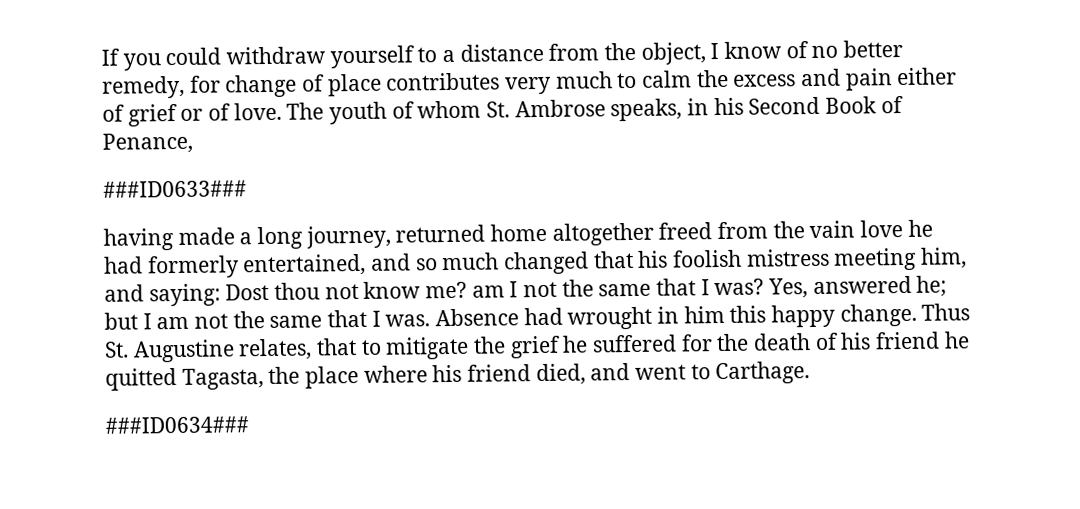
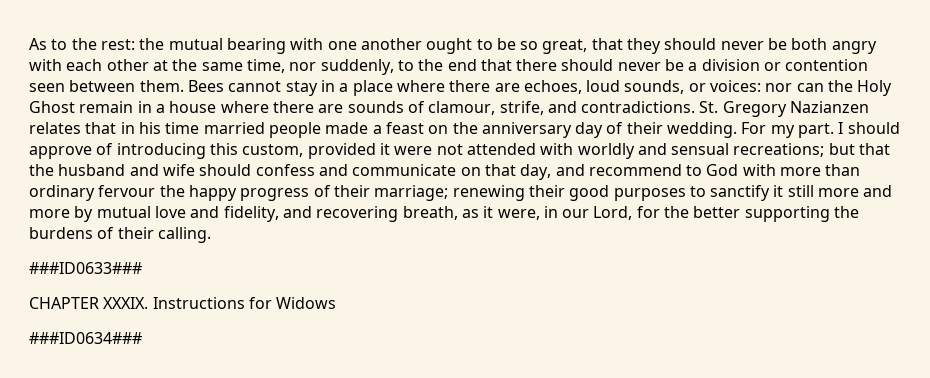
- If you could withdraw yourself to a distance from the object, I know of no better remedy, for change of place contributes very much to calm the excess and pain either of grief or of love. The youth of whom St. Ambrose speaks, in his Second Book of Penance,
+ As to the rest: the mutual bearing with one another ought to be so great, that they should never be both angry with each other at the same time, nor suddenly, to the end that there should never be a division or contention seen between them. Bees cannot stay in a place where there are echoes, loud sounds, or voices: nor can the Holy Ghost remain in a house where there are sounds of clamour, strife, and contradictions. St. Gregory Nazianzen relates that in his time married people made a feast on the anniversary day of their wedding. For my part. I should approve of introducing this custom, provided it were not attended with worldly and sensual recreations; but that the husband and wife should confess and communicate on that day, and recommend to God with more than ordinary fervour the happy progress of their marriage; renewing their good purposes to sanctify it still more and more by mutual love and fidelity, and recovering breath, as it were, in our Lord, for the better supporting the burdens of their calling.
  ###ID0633###
- having made a long journey, returned home altogether freed from the vain love he had formerly entertained, and so much changed that his foolish mistress meeting him, and saying: Dost thou not know me? am I not the same that I was? Yes, answered he; but I am not the same that I was. Absence had wrought in him this happy change. Thus St. Augustine relates, that to mitigate the grief he suffered for the death of his friend he quitted Tagasta, the place where his friend died, and went to Carthage.
+ CHAPTER XXXIX. Instructions for Widows

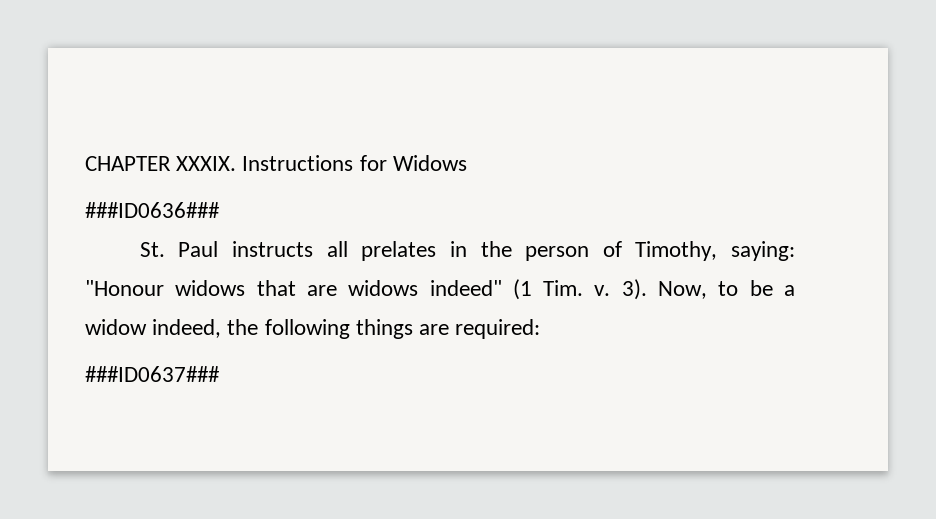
- As to the rest: the mutual bearing with one another ought to be so great, that they should never be both angry with each other at the same time, nor suddenly, to the end that there should never be a division or contention seen between them. Bees cannot stay in a place where there are echoes, loud sounds, or voices: nor can the Holy Ghost remain in a house where there are sounds of clamour, strife, and contradictions. St. Gregory Nazianzen relates that in his time married people made a feast on the anniversary day of their wedding. For my part. I should approve of introducing this custom, provided it were not attended with worldly and sensual recreations; but that the husband and wife should confess and communicate on that day, and recommend to God with more than ordinary fervour the happy progress of their marriage; renewing their good purposes to sanctify it still more and more by mutual love and fidelity, and recovering breath, as it were, in our Lord, for the better supporting the burdens of their calling.
- ###ID0633###
- ###ID0634###
+ ###ID0636###
+ St. Paul instructs all prelates in the person of Timothy, saying: "Honour widows that are widows indeed" (1 Tim. v. 3). Now, to be a widow indeed, the following things are required:
+ ###ID0637###

